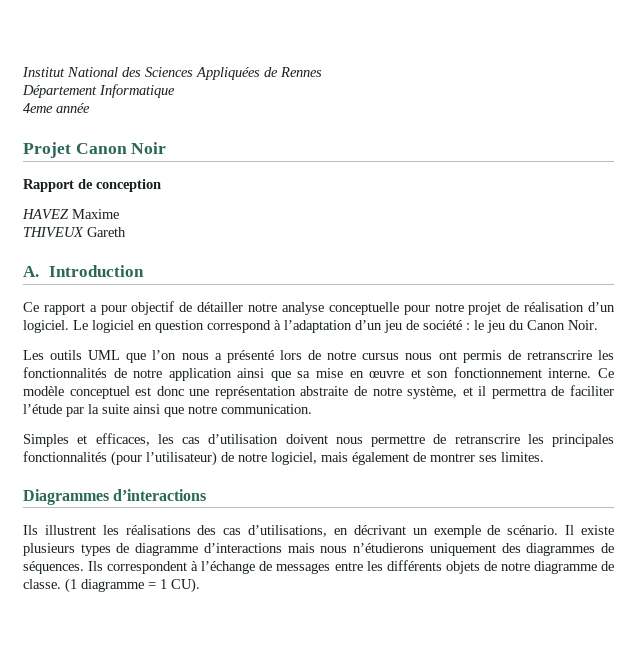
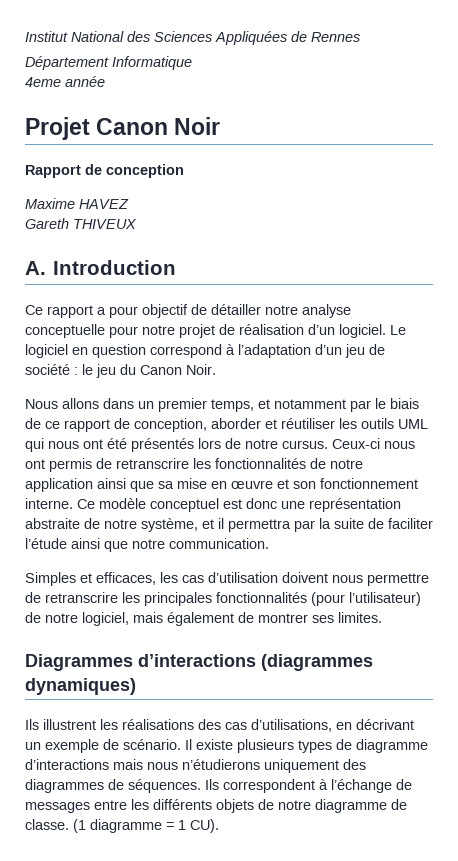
- HAVEZ Maxime
- THIVEUX Gareth
+ Maxime HAVEZ
+ Gareth THIVEUX
- Les outils UML que l’on nous a présenté lors de notre cursus nous ont permis de retranscrire les fonctionnalités de notre application ainsi que sa mise en œuvre et son fonctionnement interne.
+ Nous allons dans un premier temps, et notamment par le biais de ce rapport de conception, aborder et réutiliser les outils UML qui nous ont été présentés lors de notre cursus. Ceux-ci nous ont permis de retranscrire les fonctionnalités de notre application ainsi que sa mise en œuvre et son fonctionnement interne.
- Ce modèle conceptuel est donc une représentation abstraite de notre système, et il permettra de faciliter l’étude par la suite ainsi que notre communication.
+ Ce modèle conceptuel est donc une représentation abstraite de notre système, et il permettra par la suite de faciliter l’étude ainsi que notre communication.
- Diagrammes d’interactions
+ Diagrammes d’interactions (diagrammes dynamiques)

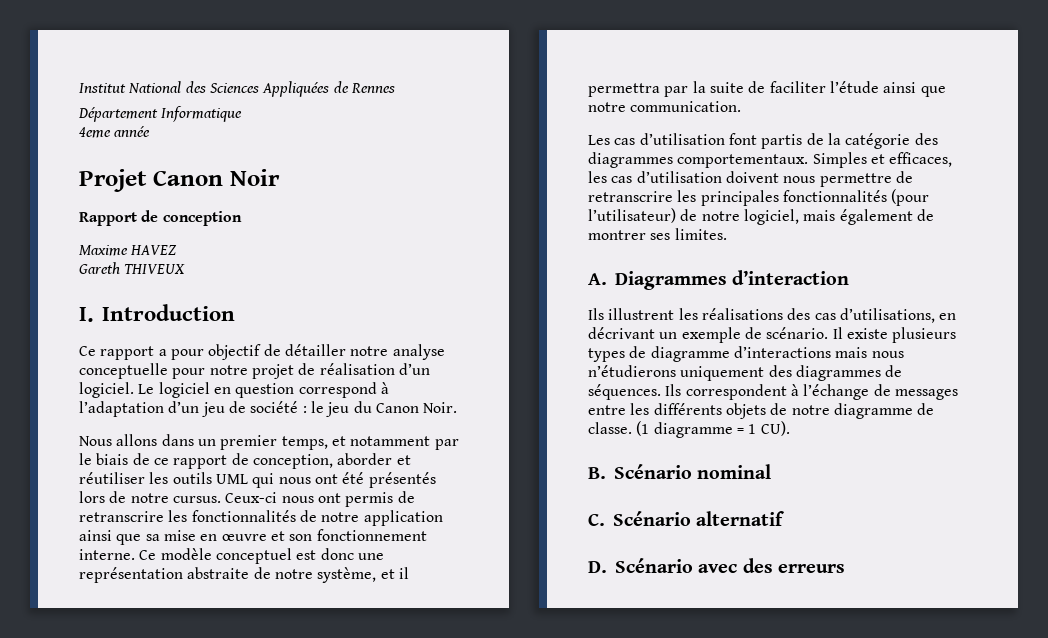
- A. Introduction
+ I. Introduction
+ Les cas d’utilisation font partis de la catégorie des diagrammes comportementaux.
- Diagrammes d’interactions (diagrammes dynamiques)
+ A. Diagrammes d’interaction
+ B. Scénario nominal
+ C. Scénario alternatif
+ D. Scénario avec des erreurs

